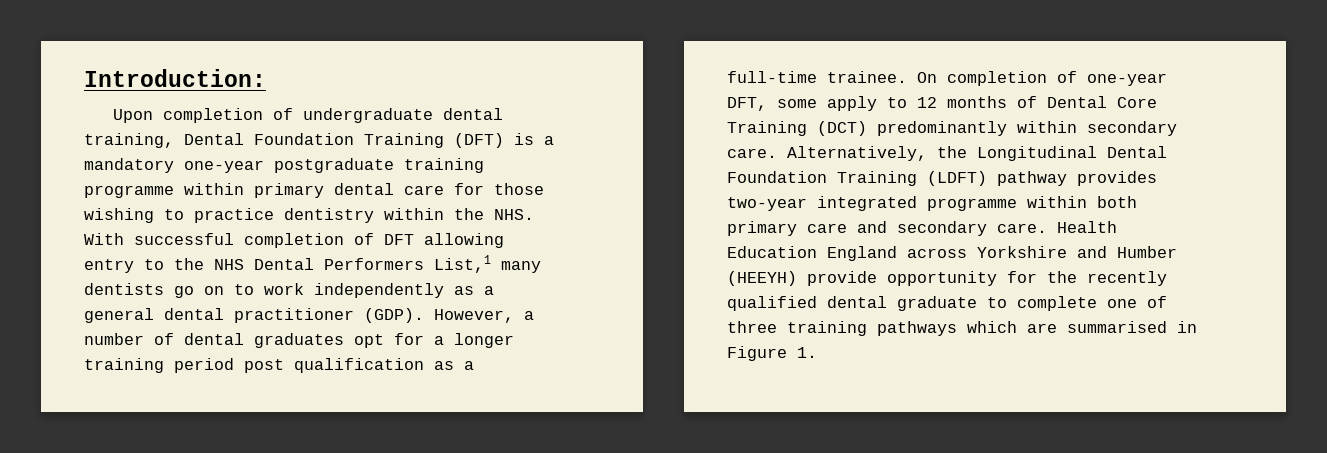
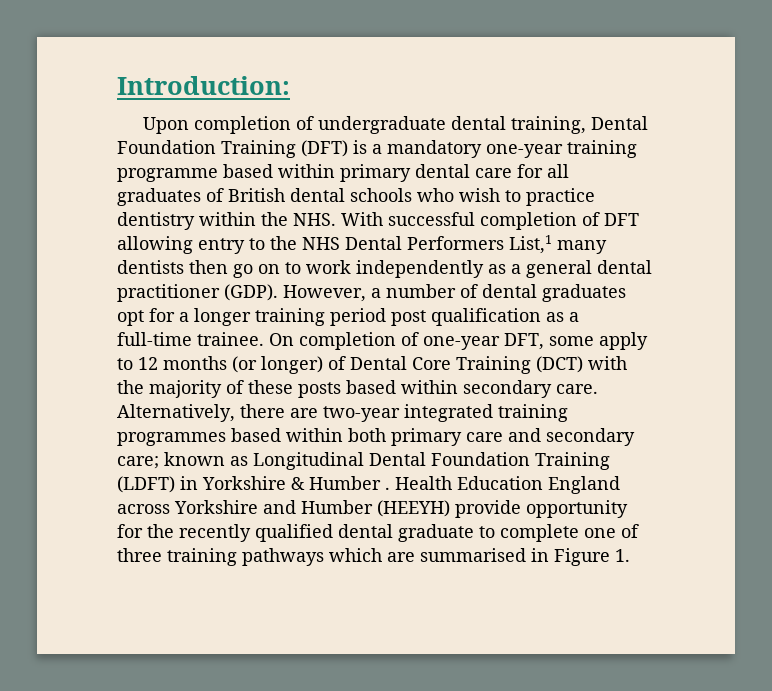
- Upon completion of undergraduate dental training, Dental Foundation Training (DFT) is a mandatory one-year postgraduate training programme within primary dental care for those wishing to practice dentistry within the NHS. With successful completion of DFT allowing entry to the NHS Dental Performers List,1 many dentists go on to work independently as a general dental practitioner (GDP).
+ Upon completion of undergraduate dental training, Dental Foundation Training (DFT) is a mandatory one-year training programme based within primary dental care for all graduates of British dental schools who wish to practice dentistry within the NHS. With successful completion of DFT allowing entry to the NHS Dental Performers List,1 many dentists then go on to work independently as a general dental practitioner (GDP).
- On completion of one-year DFT, some apply to 12 months of Dental Core Training (DCT) predominantly within secondary care. Alternatively, the Longitudinal Dental Foundation Training (LDFT) pathway provides two-year integrated programme within both primary care and secondary care.
+ On completion of one-year DFT, some apply to 12 months (or longer) of Dental Core Training (DCT) with the majority of these posts based within secondary care. Alternatively, there are two-year integrated training programmes based within both primary care and secondary care; known as Longitudinal Dental Foundation Training (LDFT) in Yorkshire & Humber .

